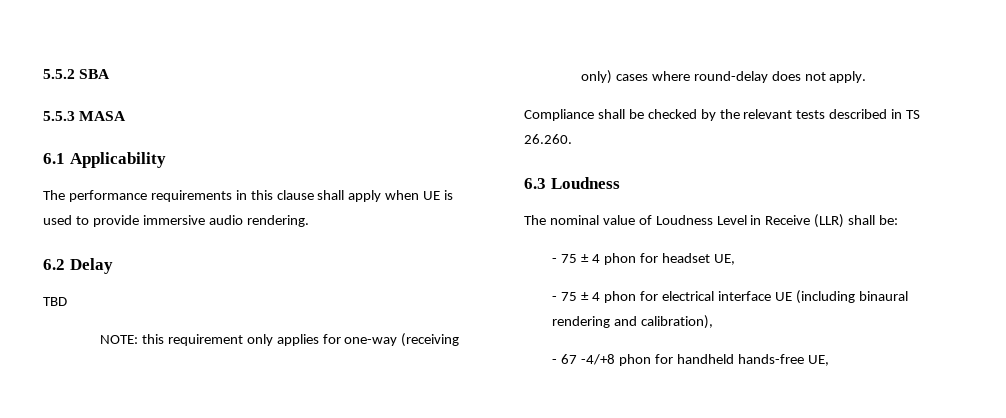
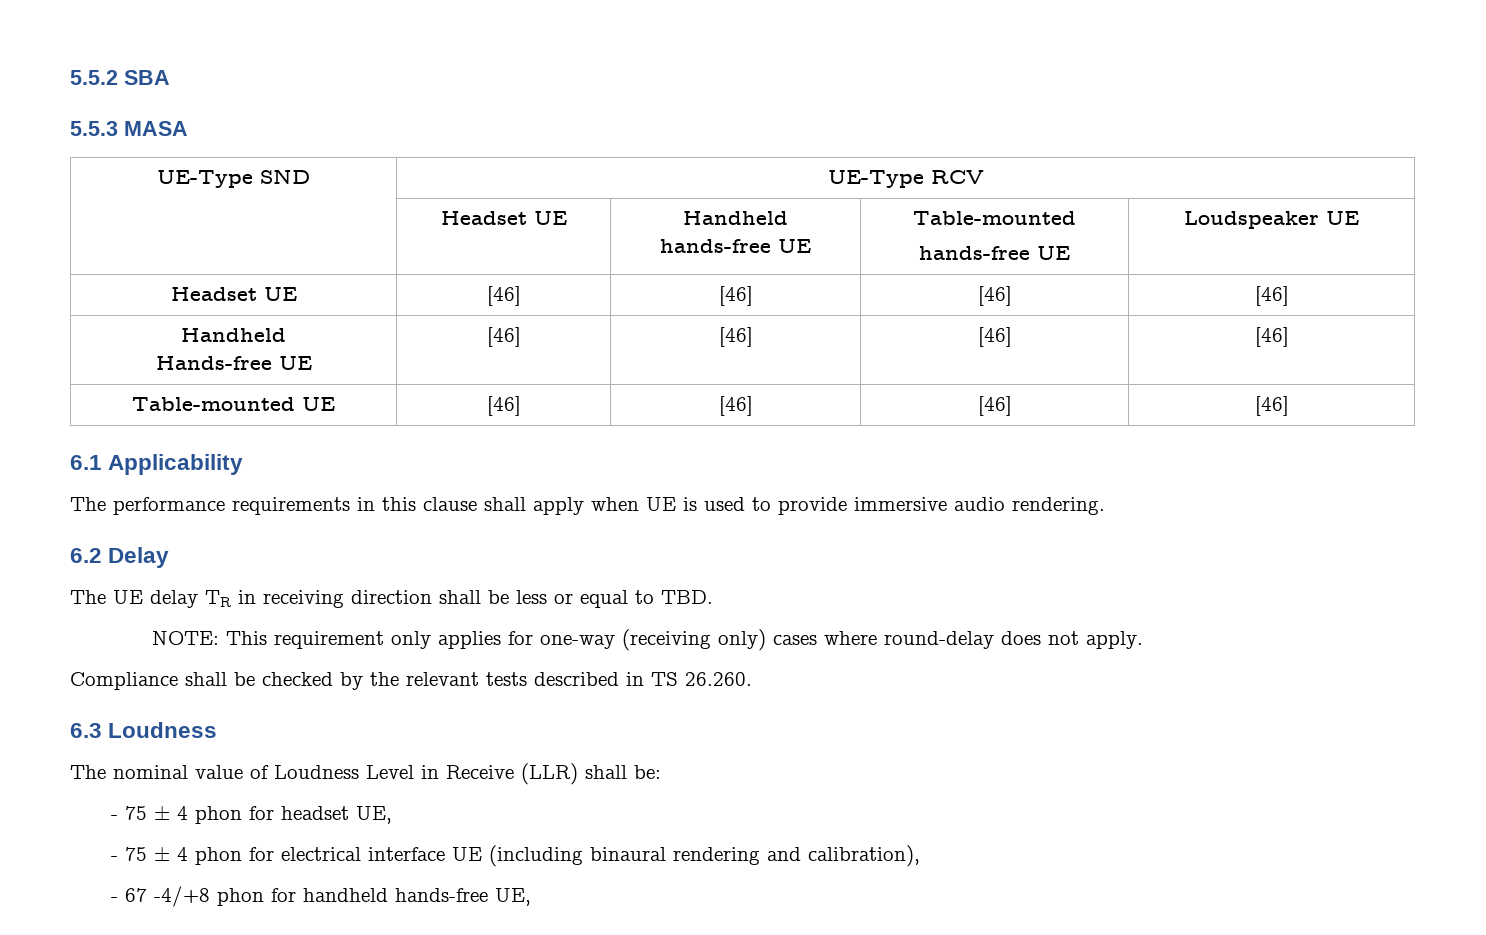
+ UE-Type SND | UE-Type RCV
+ | Headset UE | Handheld
+ hands-free UE | Table-mounted
+ hands-free UE | Loudspeaker UE
+ Headset UE | [46] | [46] | [46] | [46]
+ Handheld
+ Hands-free UE | [46] | [46] | [46] | [46]
+ Table-mounted UE | [46] | [46] | [46] | [46]
- TBD
+ The UE delay TR in receiving direction shall be less or equal to TBD.
- NOTE: this requirement only applies for one-way (receiving only) cases where round-delay does not apply.
+ NOTE: This requirement only applies for one-way (receiving only) cases where round-delay does not apply.

